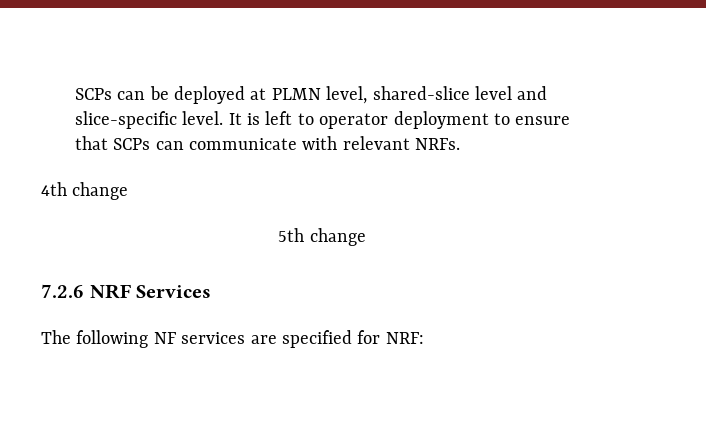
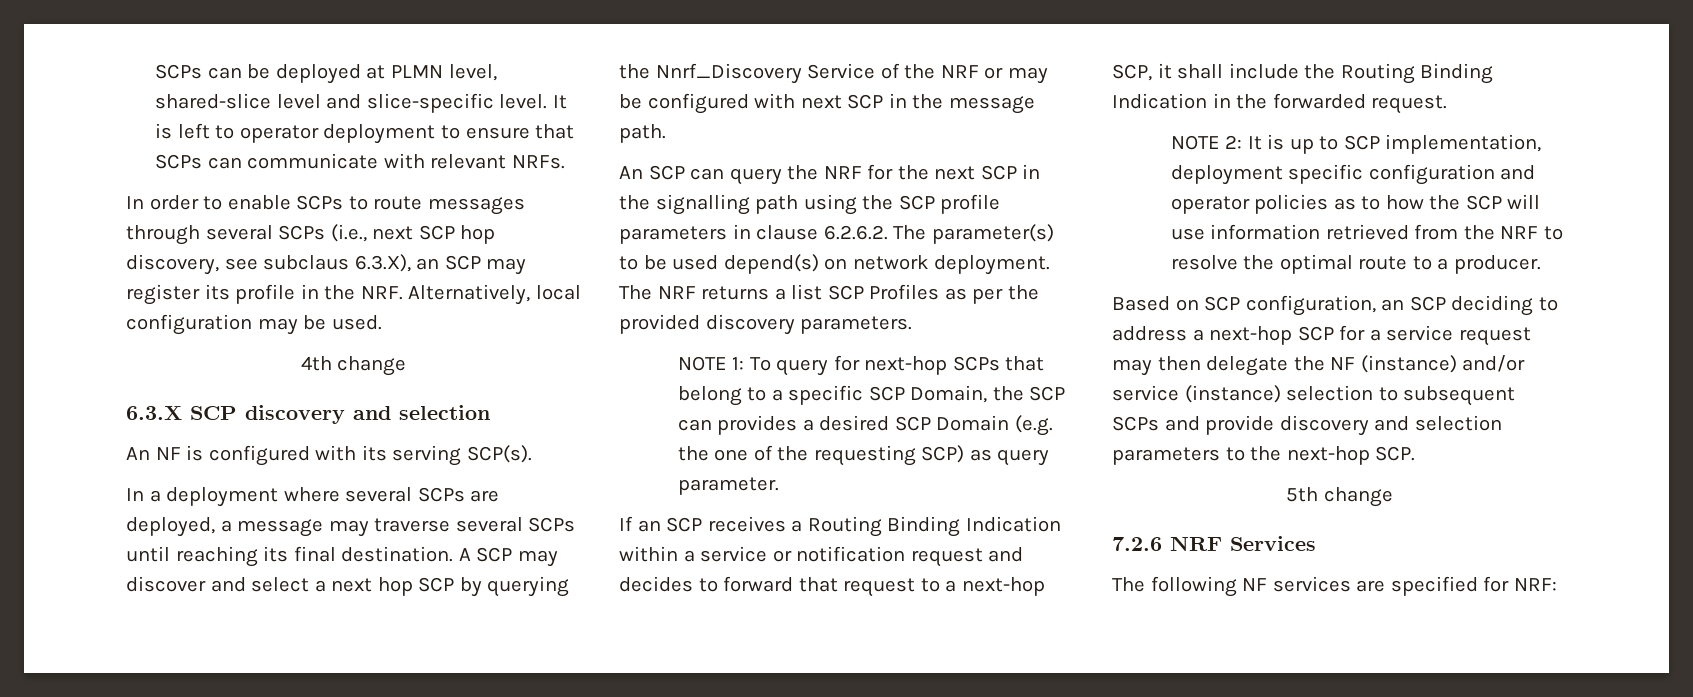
+ In order to enable SCPs to route messages through several SCPs (i.e., next SCP hop discovery, see subclaus 6.3.X), an SCP may register its profile in the NRF. Alternatively, local configuration may be used.
  4th change
+ 6.3.X SCP discovery and selection
+ An NF is configured with its serving SCP(s).
+ In a deployment where several SCPs are deployed, a message may traverse several SCPs until reaching its final destination. A SCP may discover and select a next hop SCP by querying the Nnrf_Discovery Service of the NRF or may be configured with next SCP in the message path.
+ An SCP can query the NRF for the next SCP in the signalling path using the SCP profile parameters in clause 6.2.6.2. The parameter(s) to be used depend(s) on network deployment. The NRF returns a list SCP Profiles as per the provided discovery parameters.
+ NOTE 1: To query for next-hop SCPs that belong to a specific SCP Domain, the SCP can provides a desired SCP Domain (e.g. the one of the requesting SCP) as query parameter.
+ If an SCP receives a Routing Binding Indication within a service or notification request and decides to forward that request to a next-hop SCP, it shall include the Routing Binding Indication in the forwarded request.
+ NOTE 2: It is up to SCP implementation, deployment specific configuration and operator policies as to how the SCP will use information retrieved from the NRF to resolve the optimal route to a producer.
+ Based on SCP configuration, an SCP deciding to address a next-hop SCP for a service request may then delegate the NF (instance) and/or service (instance) selection to subsequent SCPs and provide discovery and selection parameters to the next-hop SCP.

